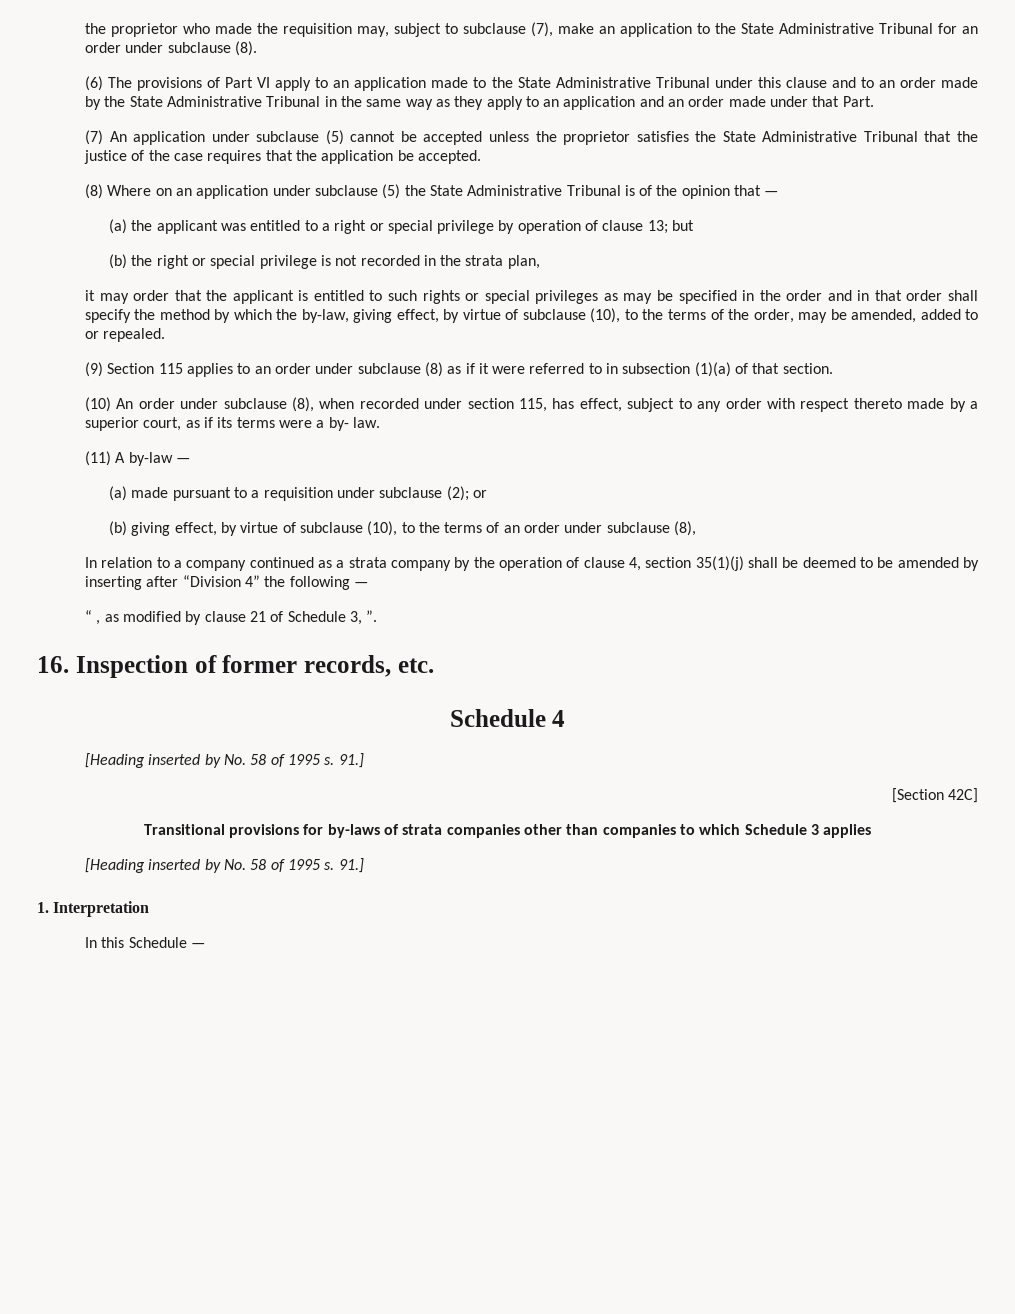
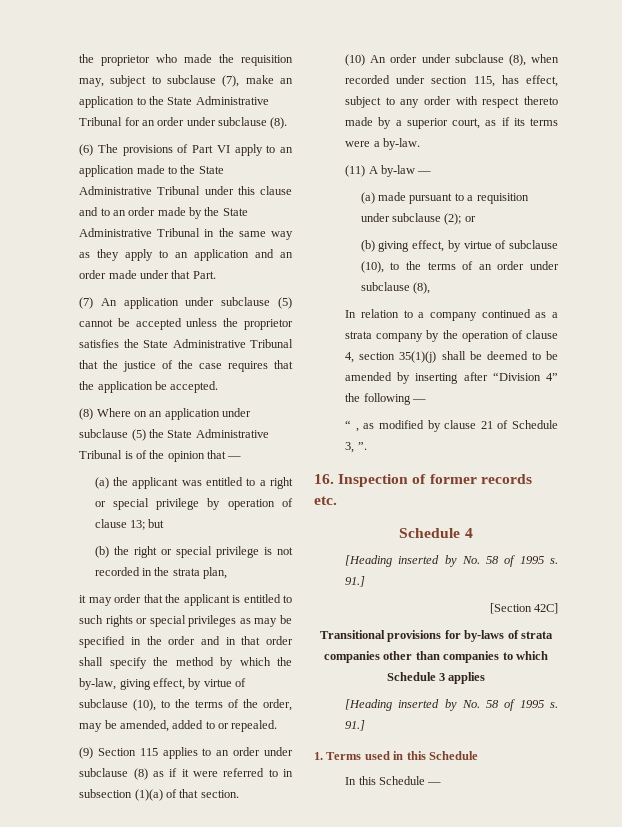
- (10) An order under subclause (8), when recorded under section 115, has effect, subject to any order with respect thereto made by a superior court, as if its terms were a by- law.
+ (10) An order under subclause (8), when recorded under section 115, has effect, subject to any order with respect thereto made by a superior court, as if its terms were a by-law.
- 16. Inspection of former records, etc.
+ 16. Inspection of former records etc.
- 1. Interpretation
+ 1. Terms used in this Schedule

